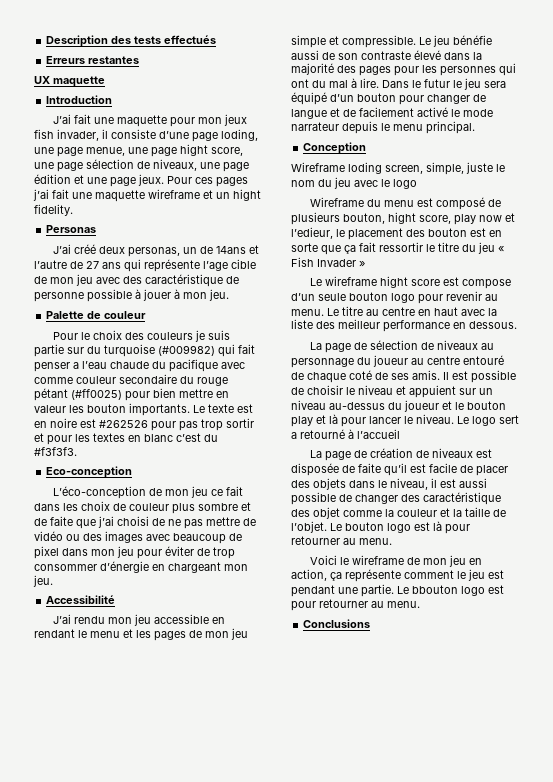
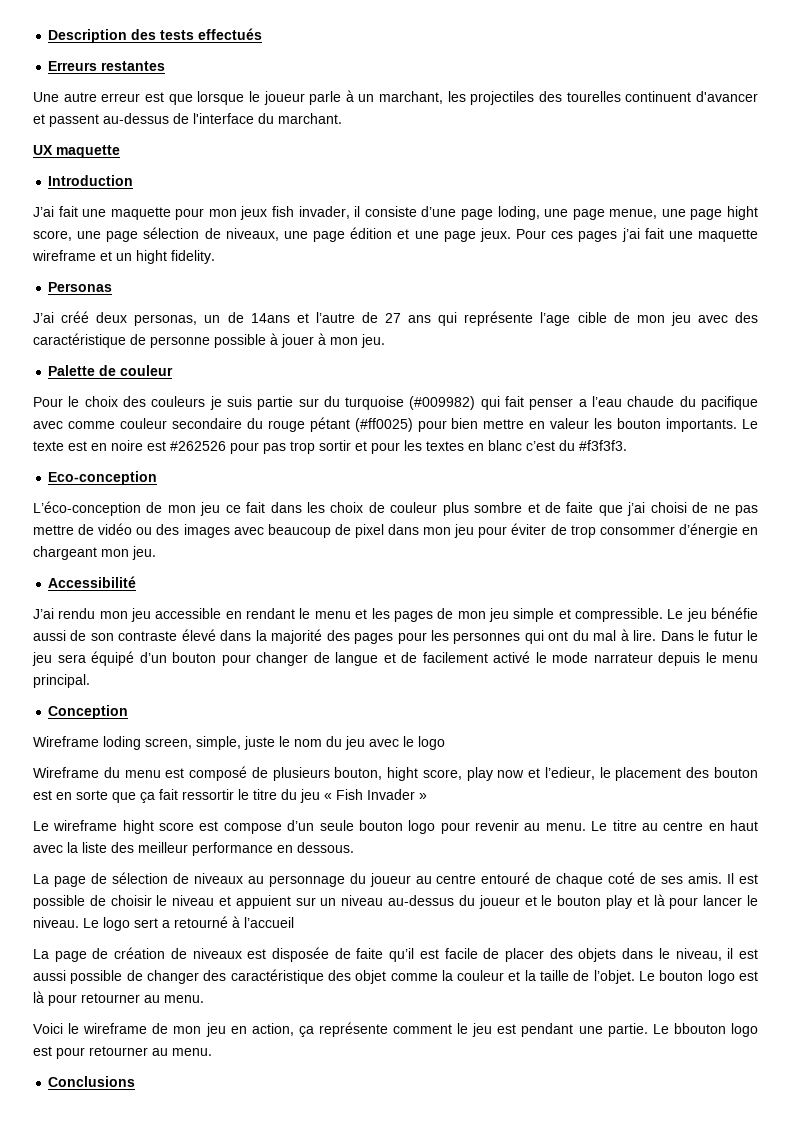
+ Une autre erreur est que lorsque le joueur parle à un marchant, les projectiles des tourelles continuent d'avancer et passent au-dessus de l'interface du marchant.

